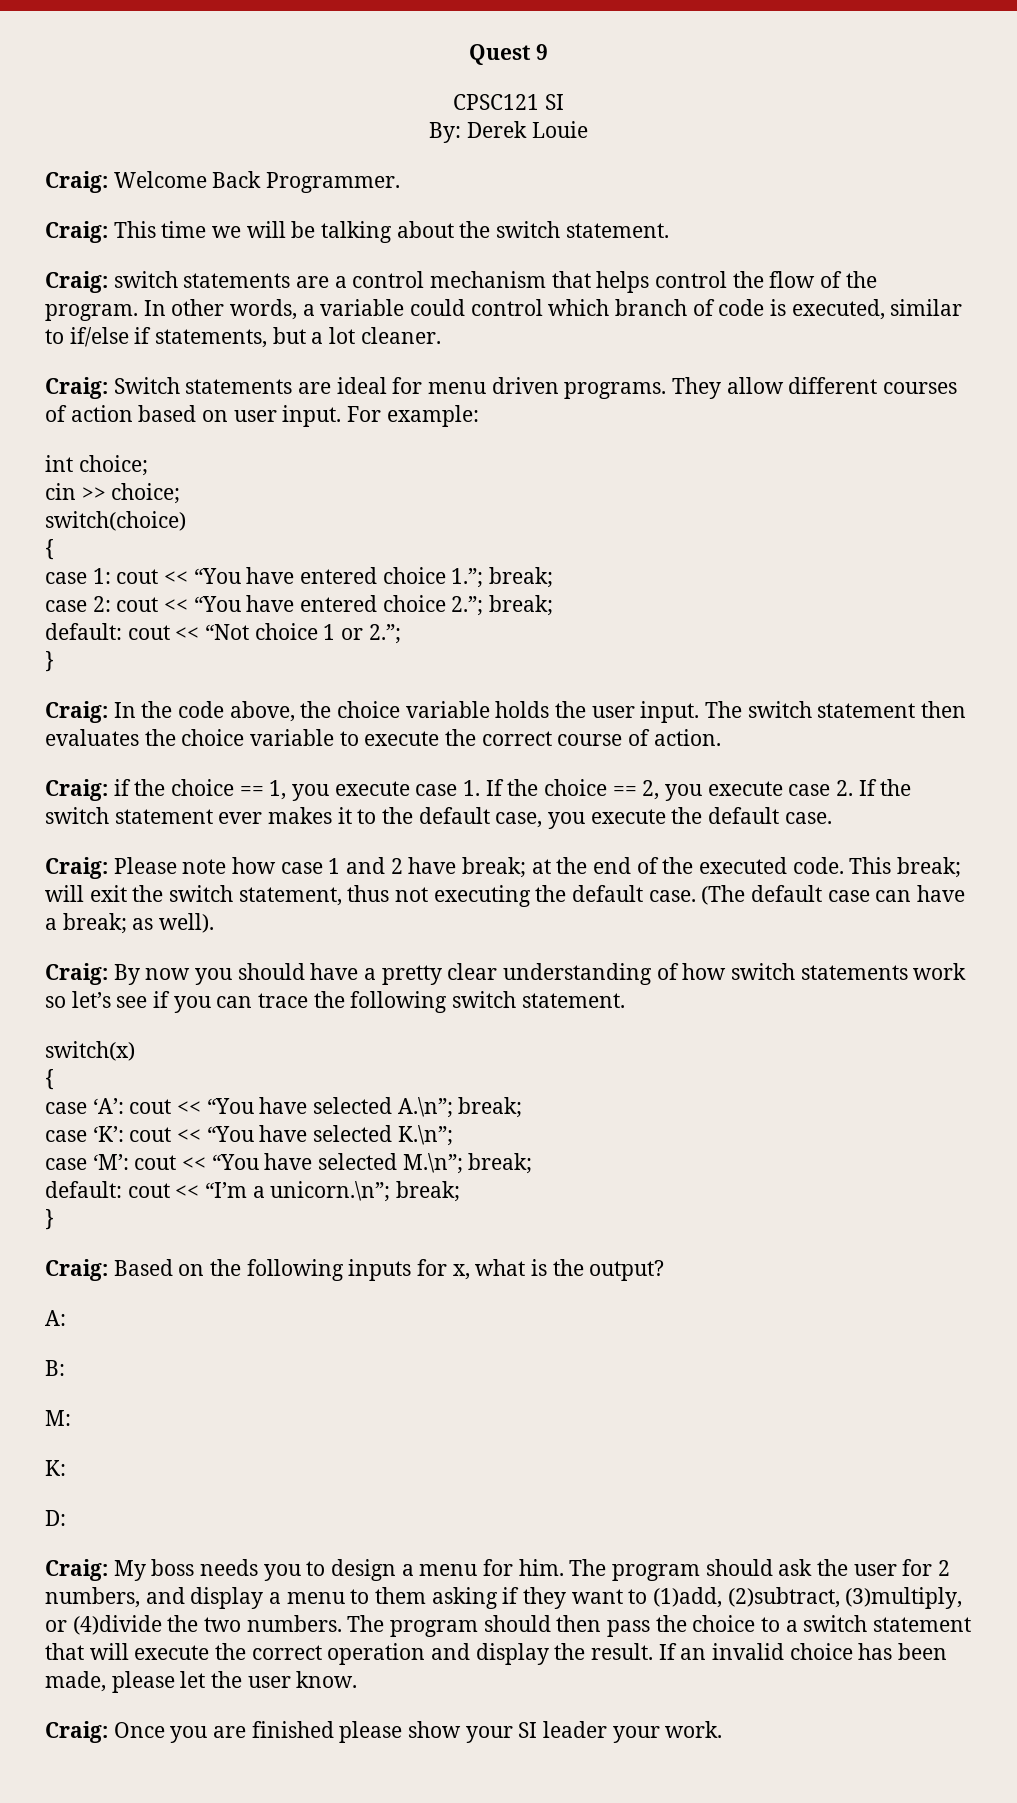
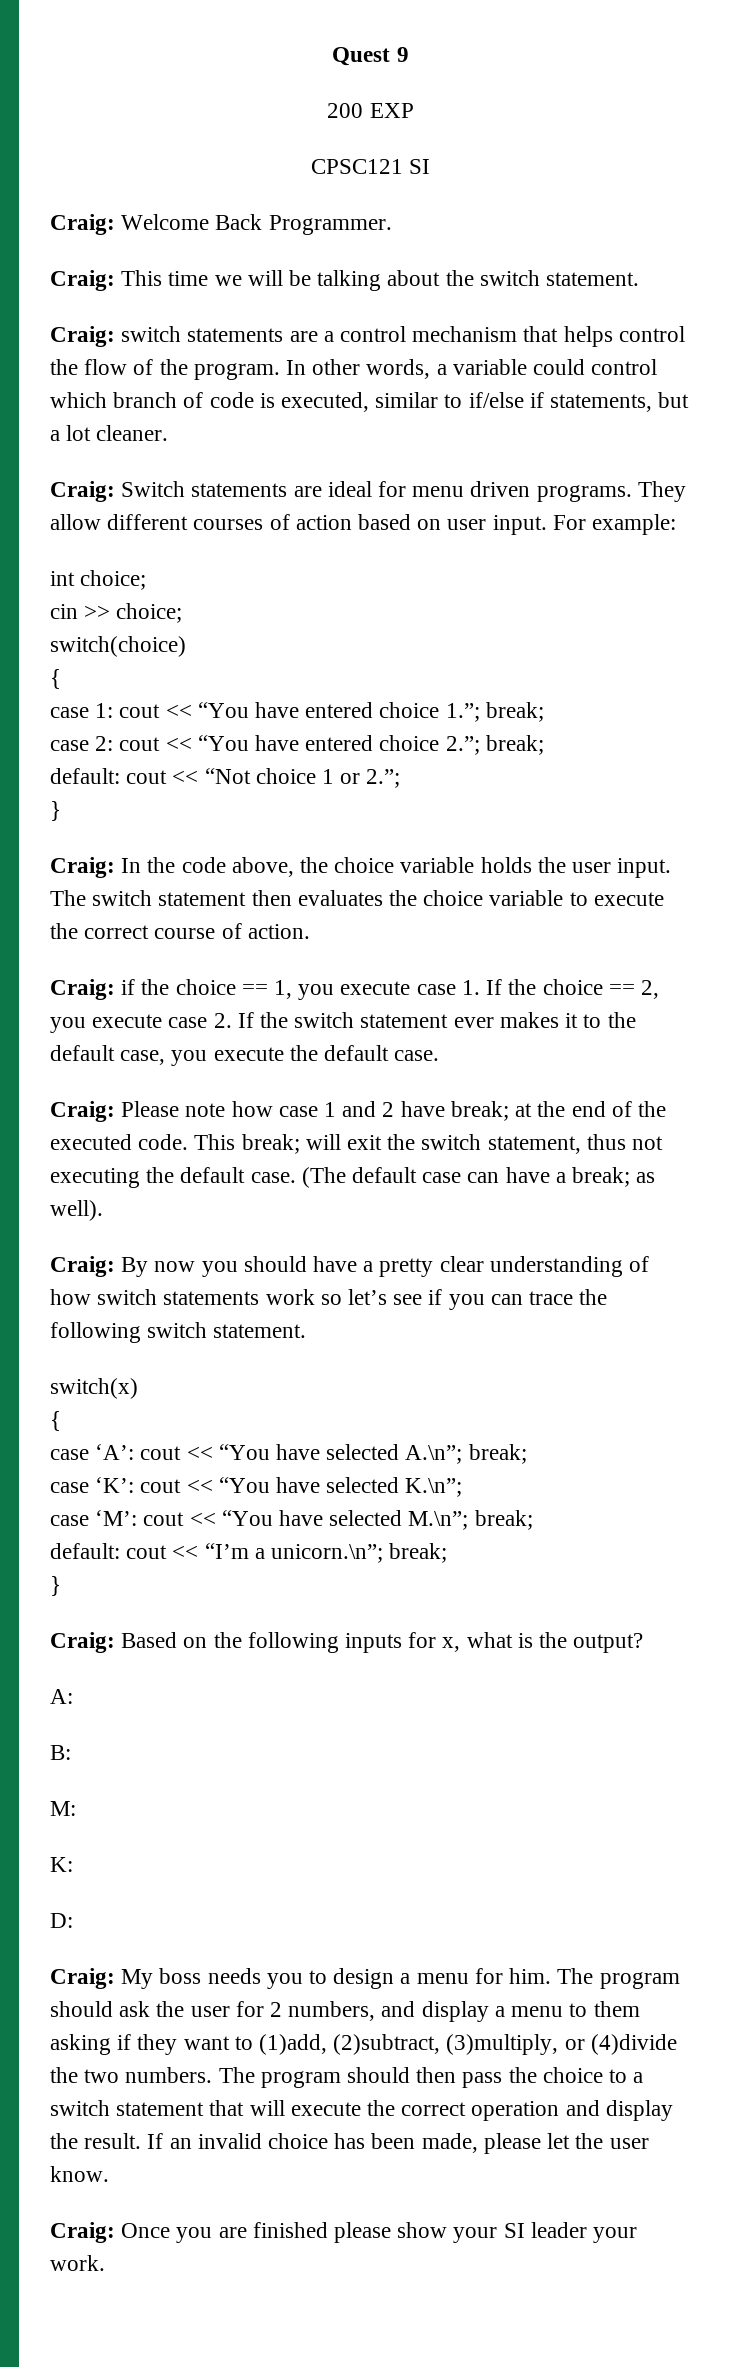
+ 200 EXP
- By: Derek Louie

